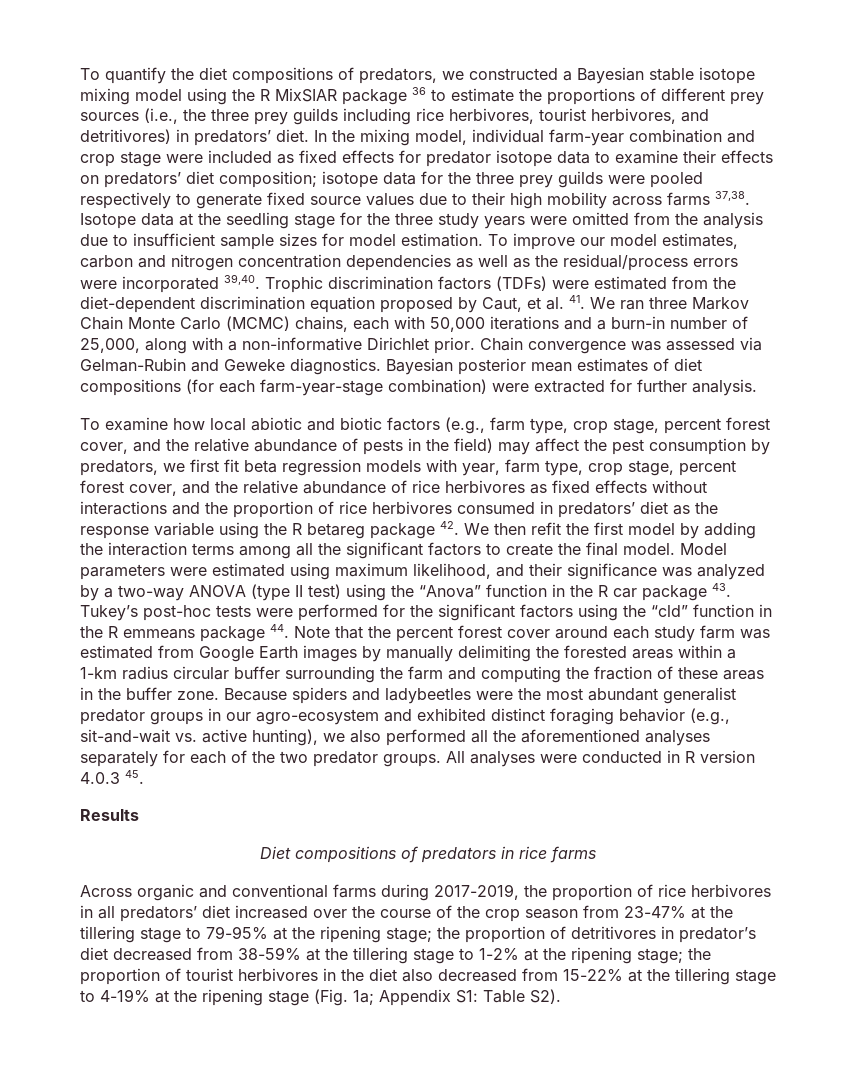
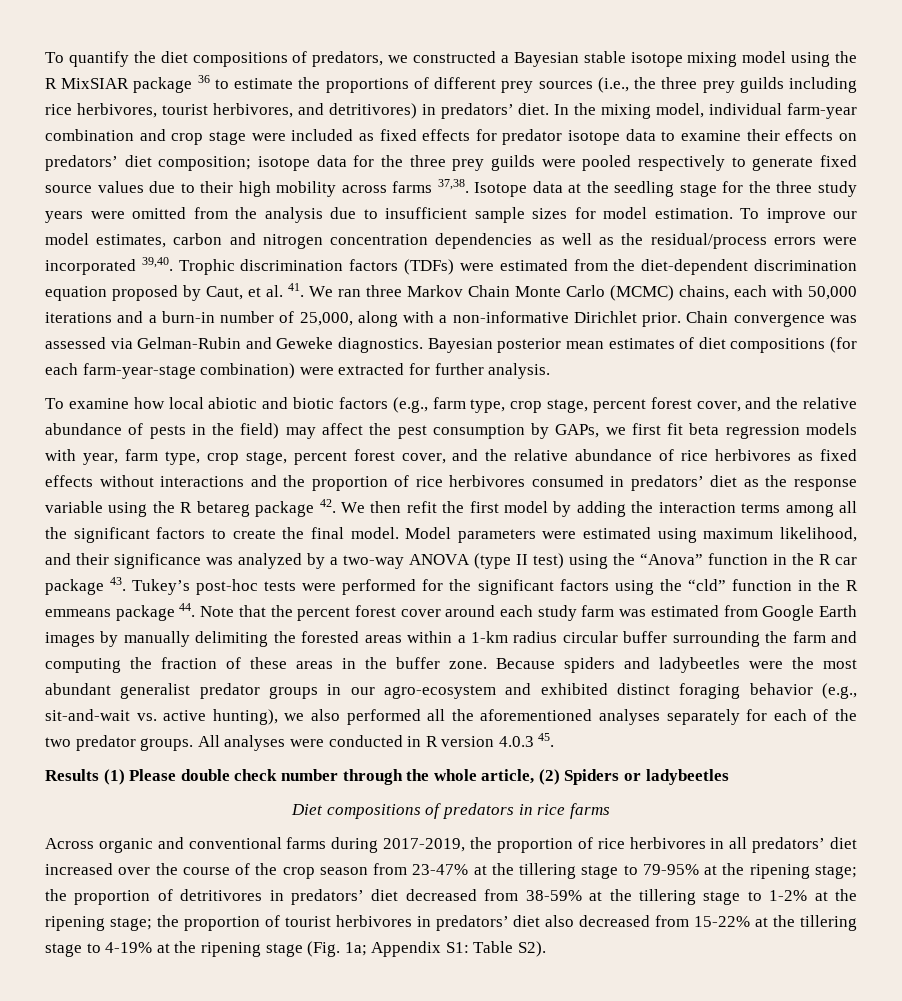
- To examine how local abiotic and biotic factors (e.g., farm type, crop stage, percent forest cover, and the relative abundance of pests in the field) may affect the pest consumption by predators, we first fit beta regression models with year, farm type, crop stage, percent forest cover, and the relative abundance of rice herbivores as fixed effects without interactions and the proportion of rice herbivores consumed in predators’ diet as the response variable using the R betareg package 42. We then refit the first model by adding the interaction terms among all the significant factors to create the final model.
+ To examine how local abiotic and biotic factors (e.g., farm type, crop stage, percent forest cover, and the relative abundance of pests in the field) may affect the pest consumption by GAPs, we first fit beta regression models with year, farm type, crop stage, percent forest cover, and the relative abundance of rice herbivores as fixed effects without interactions and the proportion of rice herbivores consumed in predators’ diet as the response variable using the R betareg package 42. We then refit the first model by adding the interaction terms among all the significant factors to create the final model.
- Results
+ Results (1) Please double check number through the whole article, (2) Spiders or ladybeetles
- the proportion of detritivores in predator’s diet decreased from 38-59% at the tillering stage to 1-2% at the ripening stage;
+ the proportion of detritivores in predators’ diet decreased from 38-59% at the tillering stage to 1-2% at the ripening stage;
- the proportion of tourist herbivores in the diet also decreased from 15-22% at the tillering stage to 4-19% at the ripening stage (Fig. 1a;
+ the proportion of tourist herbivores in predators’ diet also decreased from 15-22% at the tillering stage to 4-19% at the ripening stage (Fig. 1a;

